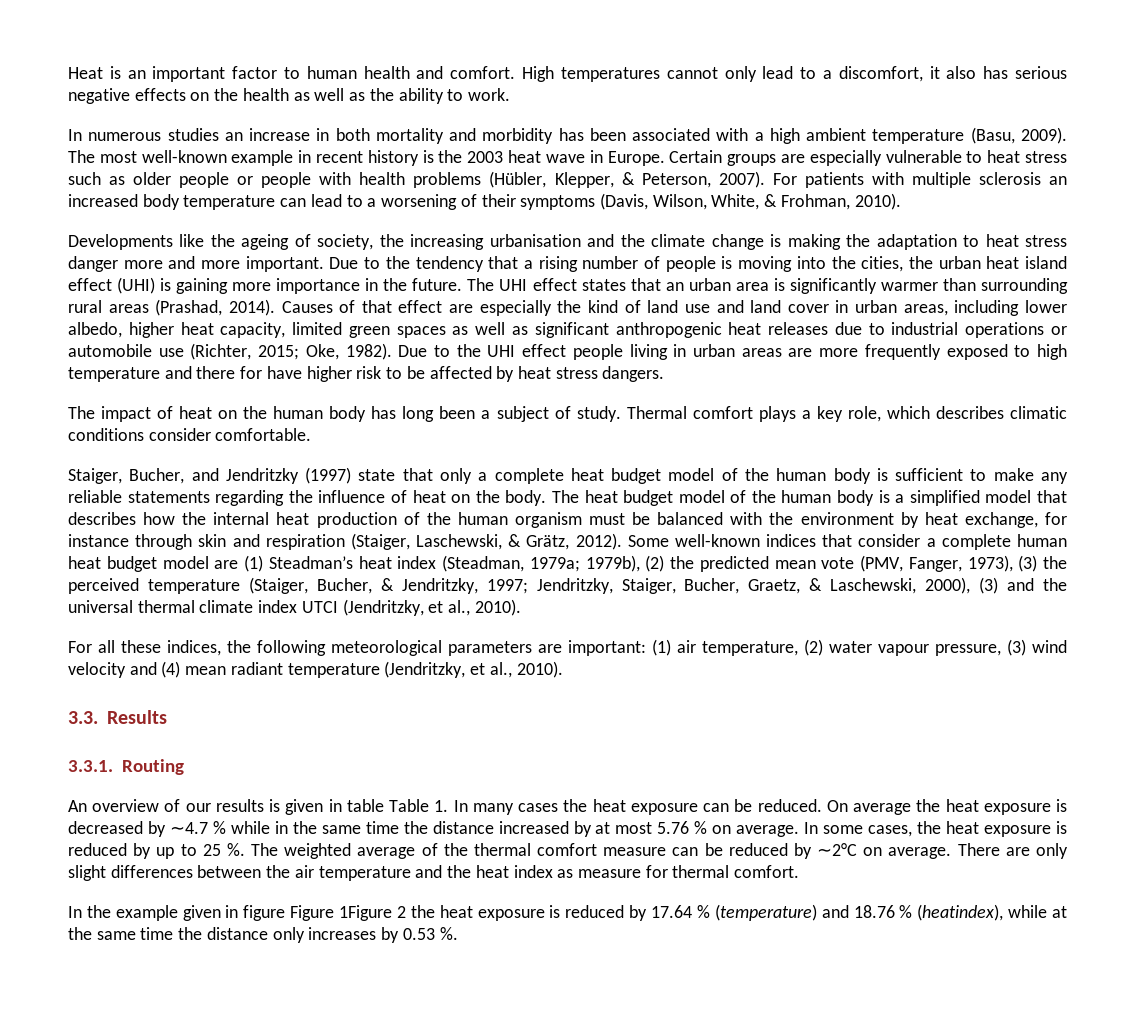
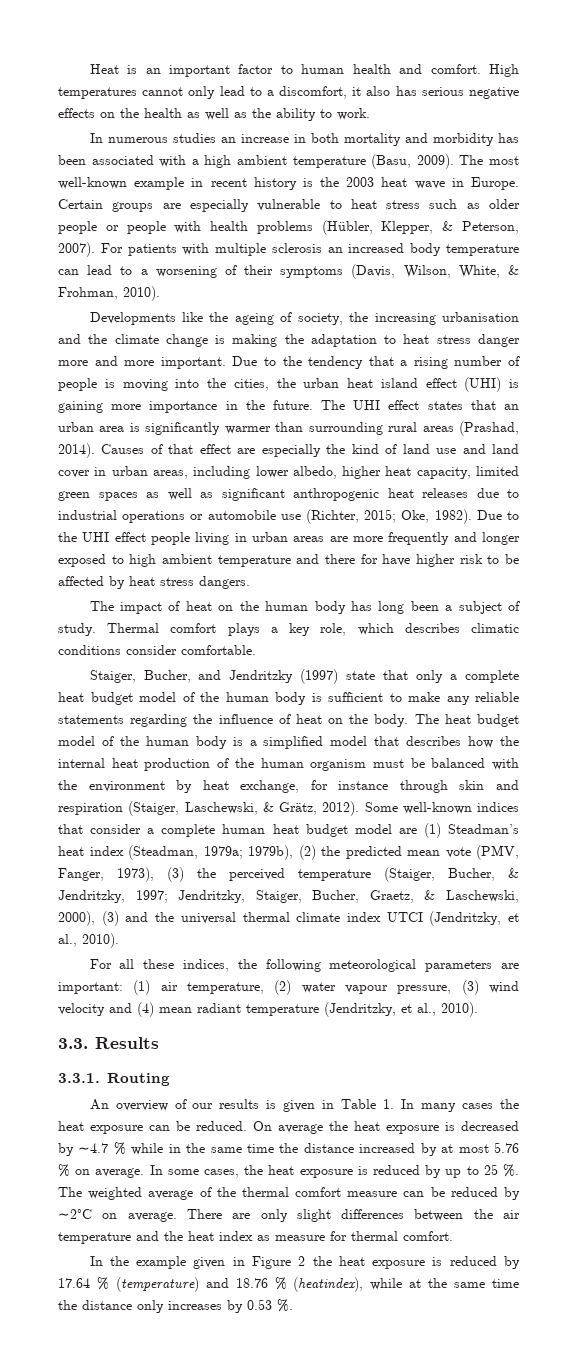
- Due to the UHI effect people living in urban areas are more frequently exposed to high temperature and there for have higher risk to be affected by heat stress dangers.
+ Due to the UHI effect people living in urban areas are more frequently and longer exposed to high ambient temperature and there for have higher risk to be affected by heat stress dangers.
- An overview of our results is given in table Table 1. In many cases the heat exposure can be reduced.
+ An overview of our results is given in Table 1. In many cases the heat exposure can be reduced.
- In the example given in figure Figure 1Figure 2 the heat exposure is reduced by 17.64 % (temperature) and 18.76 % (heatindex), while at the same time the distance only increases by 0.53 %.
+ In the example given in Figure 2 the heat exposure is reduced by 17.64 % (temperature) and 18.76 % (heatindex), while at the same time the distance only increases by 0.53 %.

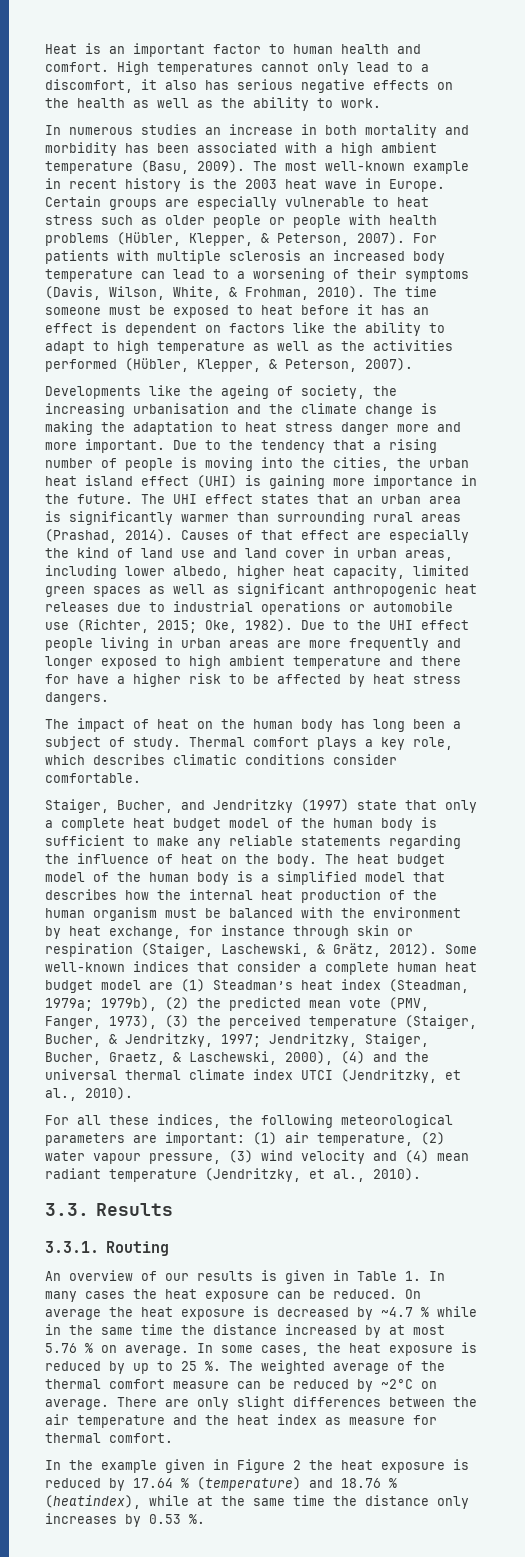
+ The time someone must be exposed to heat before it has an effect is dependent on factors like the ability to adapt to high temperature as well as the activities performed (Hübler, Klepper, & Peterson, 2007).
- Due to the UHI effect people living in urban areas are more frequently and longer exposed to high ambient temperature and there for have higher risk to be affected by heat stress dangers.
+ Due to the UHI effect people living in urban areas are more frequently and longer exposed to high ambient temperature and there for have a higher risk to be affected by heat stress dangers.
- The heat budget model of the human body is a simplified model that describes how the internal heat production of the human organism must be balanced with the environment by heat exchange, for instance through skin and respiration (Staiger, Laschewski, & Grätz, 2012).
+ The heat budget model of the human body is a simplified model that describes how the internal heat production of the human organism must be balanced with the environment by heat exchange, for instance through skin or respiration (Staiger, Laschewski, & Grätz, 2012).
- Some well-known indices that consider a complete human heat budget model are (1) Steadman’s heat index (Steadman, 1979a; 1979b), (2) the predicted mean vote (PMV, Fanger, 1973), (3) the perceived temperature (Staiger, Bucher, & Jendritzky, 1997; Jendritzky, Staiger, Bucher, Graetz, & Laschewski, 2000), (3) and the universal thermal climate index UTCI (Jendritzky, et al., 2010).
+ Some well-known indices that consider a complete human heat budget model are (1) Steadman’s heat index (Steadman, 1979a; 1979b), (2) the predicted mean vote (PMV, Fanger, 1973), (3) the perceived temperature (Staiger, Bucher, & Jendritzky, 1997; Jendritzky, Staiger, Bucher, Graetz, & Laschewski, 2000), (4) and the universal thermal climate index UTCI (Jendritzky, et al., 2010).

